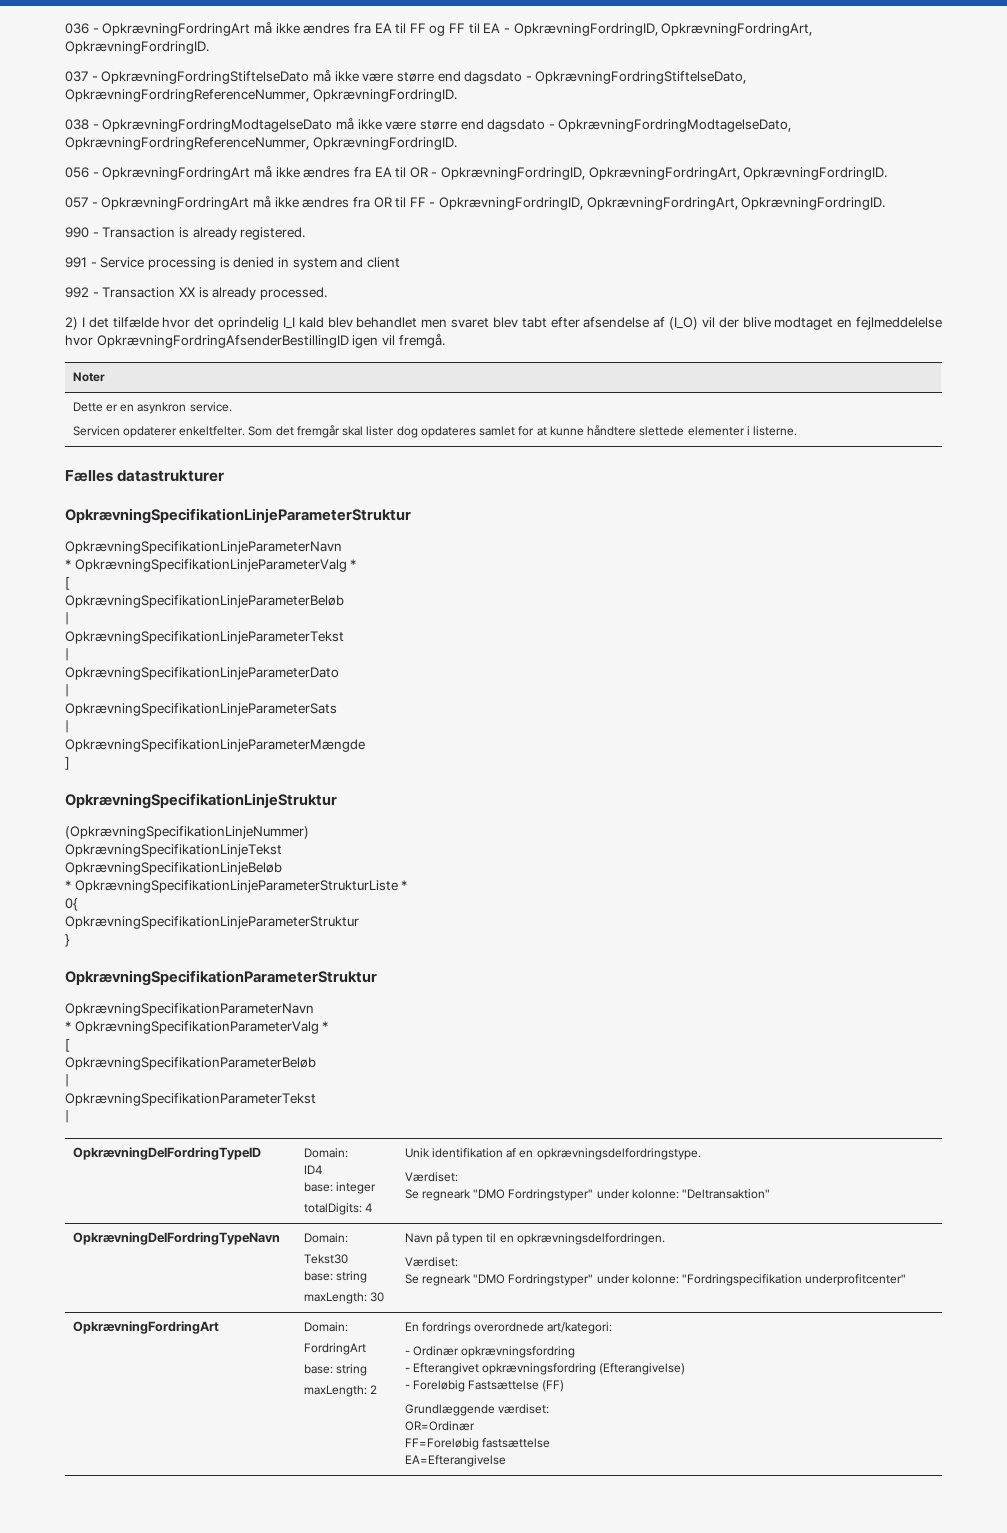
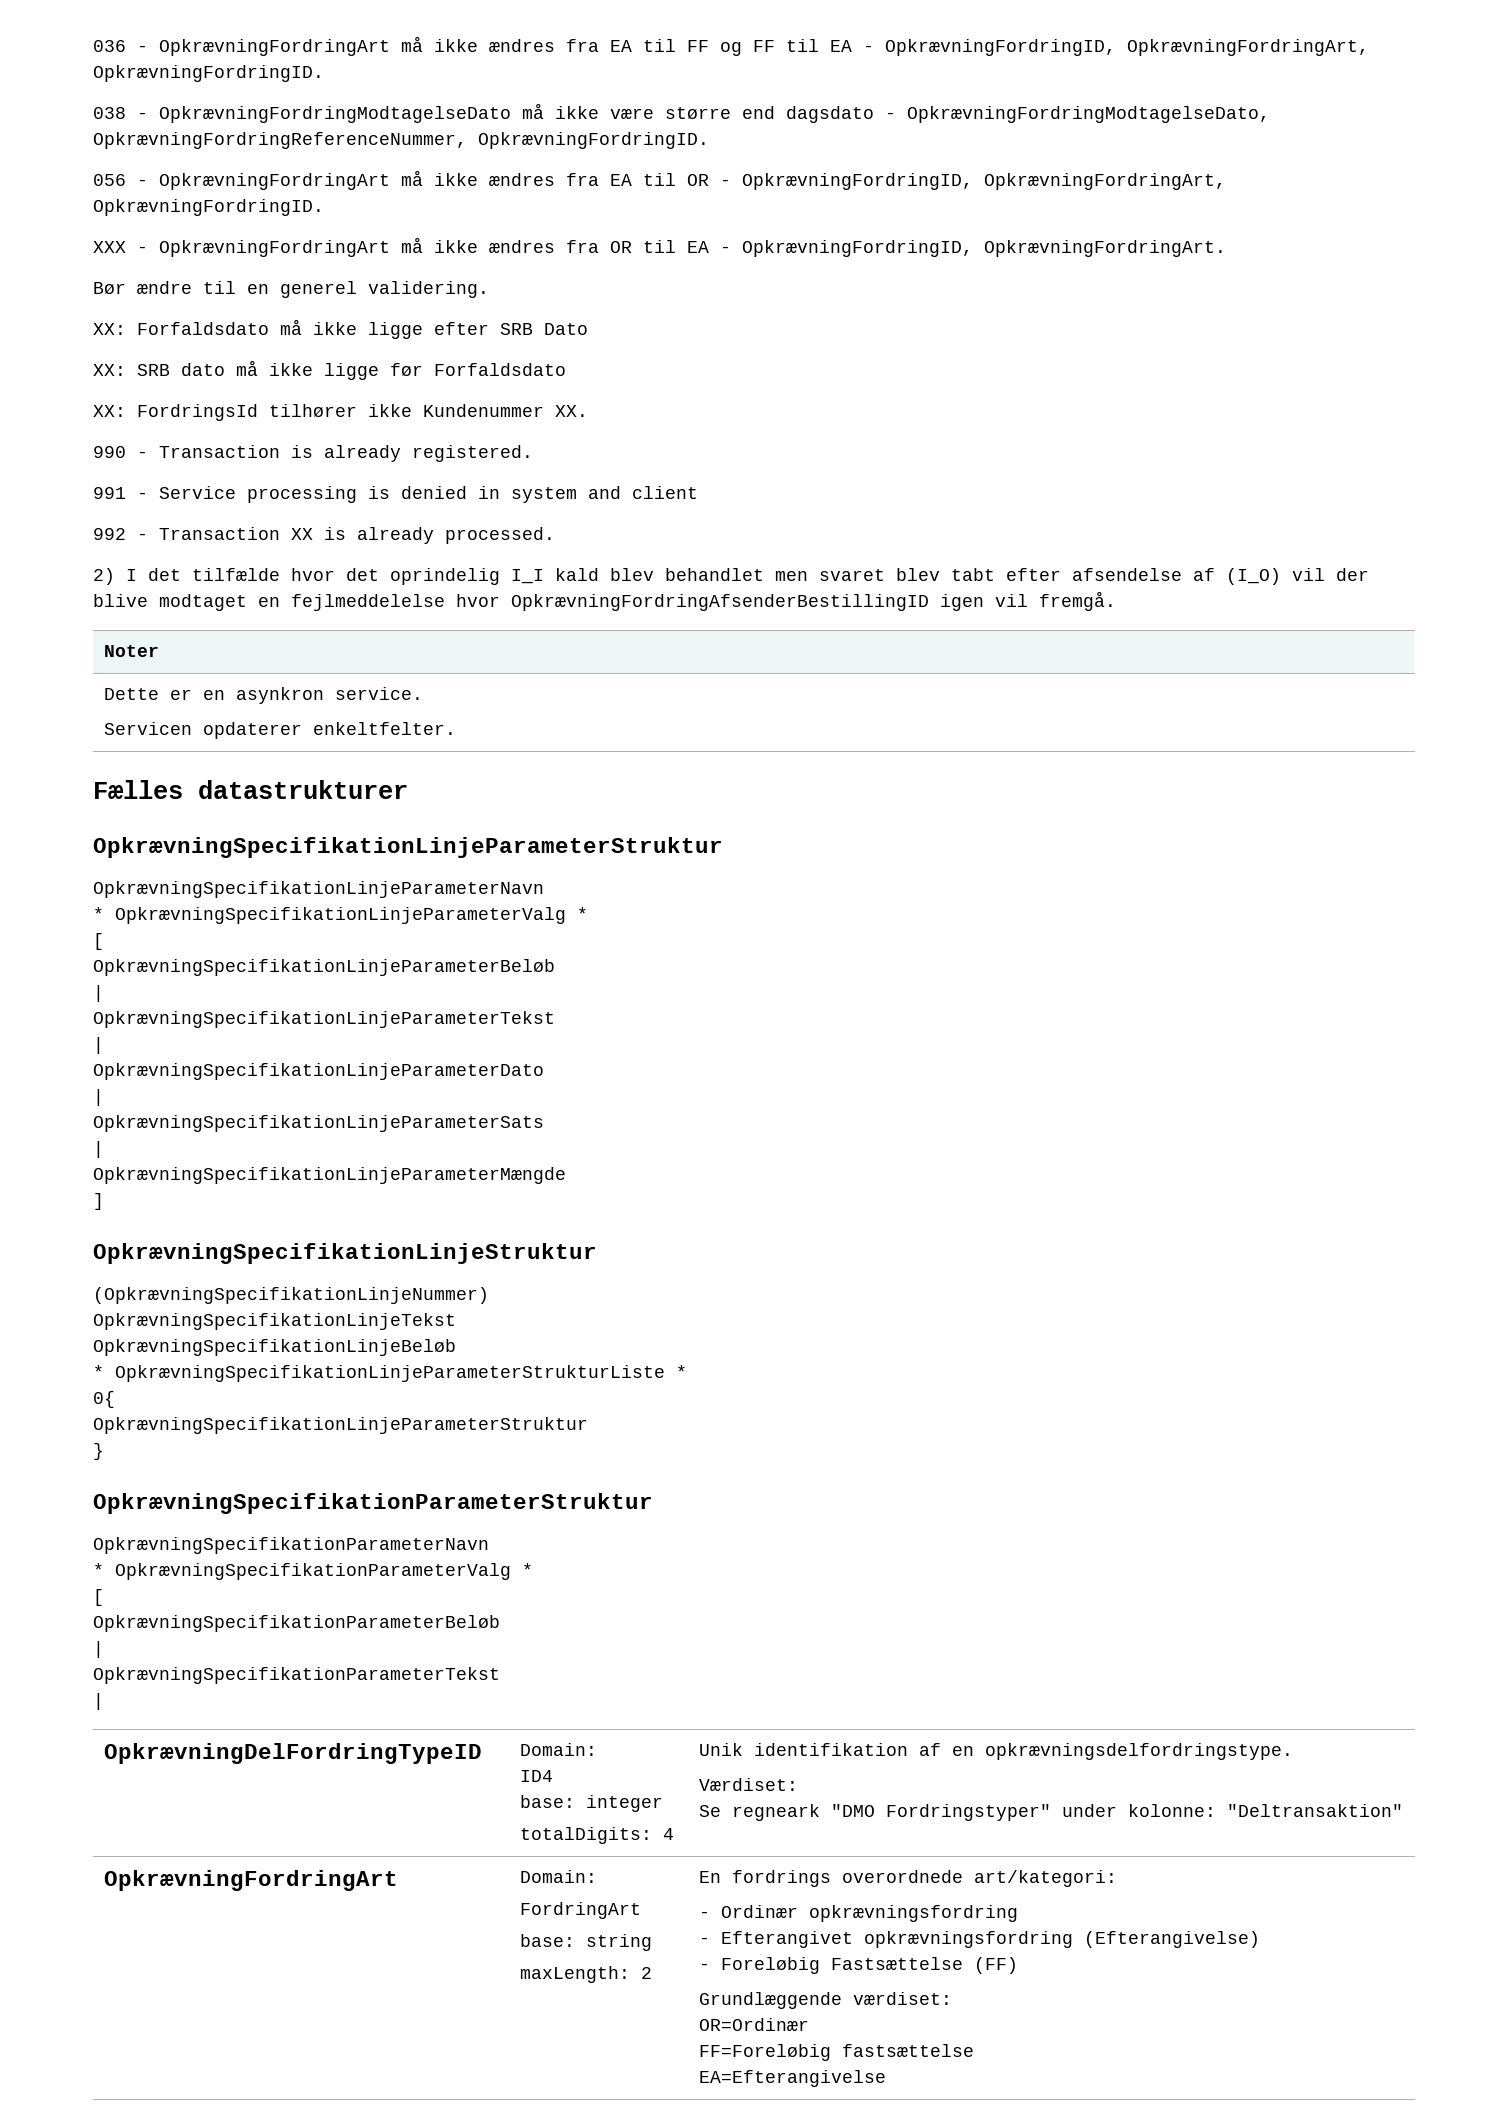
- 037 - OpkrævningFordringStiftelseDato må ikke være større end dagsdato - OpkrævningFordringStiftelseDato, OpkrævningFordringReferenceNummer, OpkrævningFordringID.
- 057 - OpkrævningFordringArt må ikke ændres fra OR til FF - OpkrævningFordringID, OpkrævningFordringArt, OpkrævningFordringID.
+ XXX - OpkrævningFordringArt må ikke ændres fra OR til EA - OpkrævningFordringID, OpkrævningFordringArt.
+ Bør ændre til en generel validering.
+ XX: Forfaldsdato må ikke ligge efter SRB Dato
+ XX: SRB dato må ikke ligge før Forfaldsdato
+ XX: FordringsId tilhører ikke Kundenummer XX.
  Dette er en asynkron service.
- Servicen opdaterer enkeltfelter. Som det fremgår skal lister dog opdateres samlet for at kunne håndtere slettede elementer i listerne.
+ Servicen opdaterer enkeltfelter.
- OpkrævningDelFordringTypeNavn | Domain:
- Tekst30
- base: string
- maxLength: 30 | Navn på typen til en opkrævningsdelfordringen.
- Værdiset:
- Se regneark "DMO Fordringstyper" under kolonne: "Fordringspecifikation underprofitcenter"

